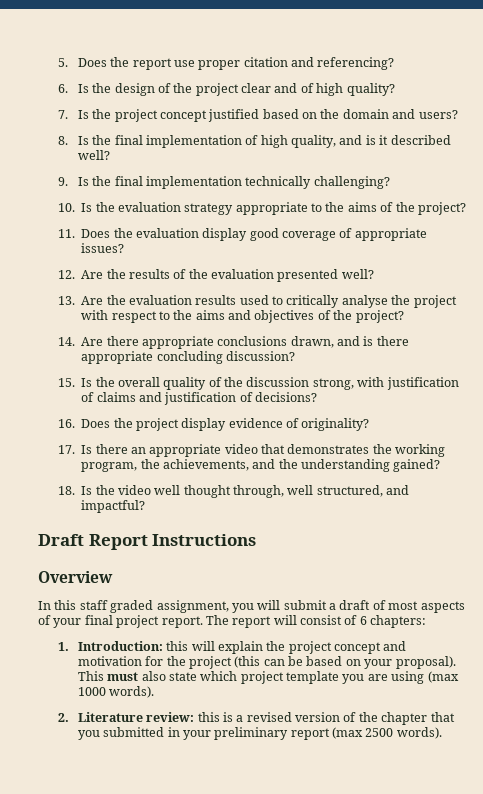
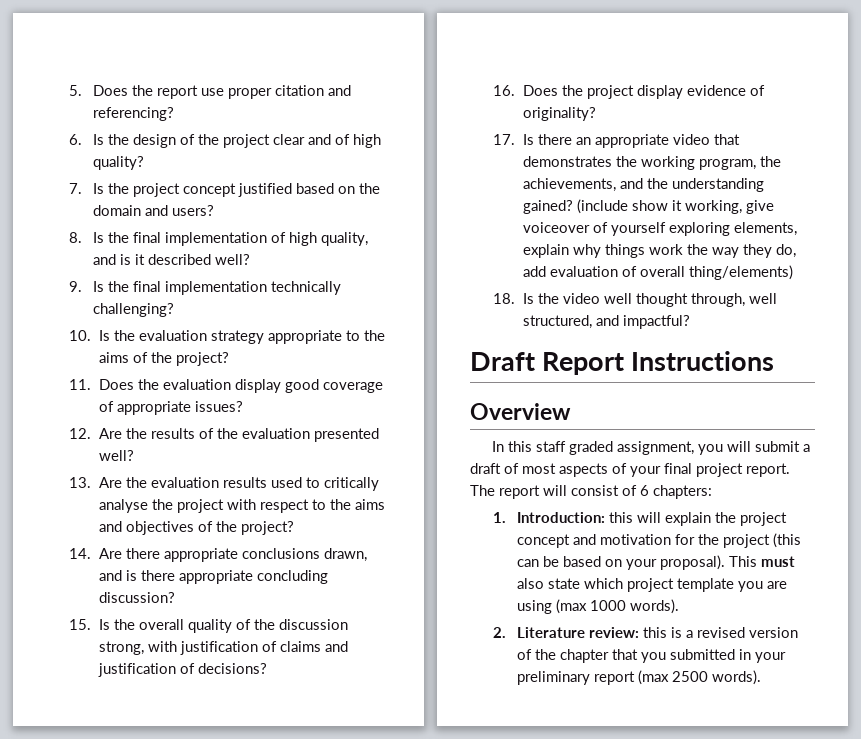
+ (include show it working, give voiceover of yourself exploring elements, explain why things work the way they do, add evaluation of overall thing/elements)

